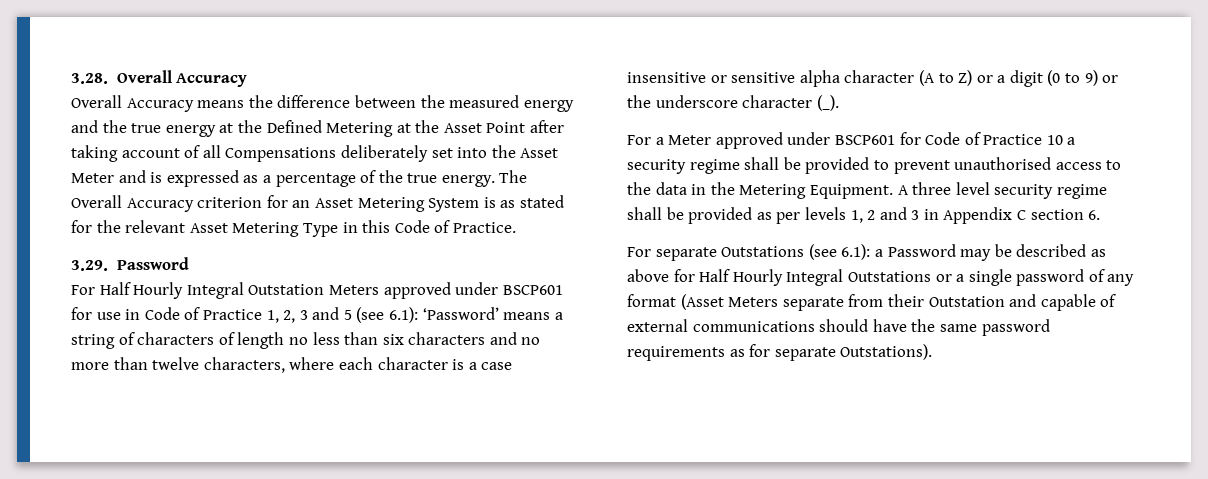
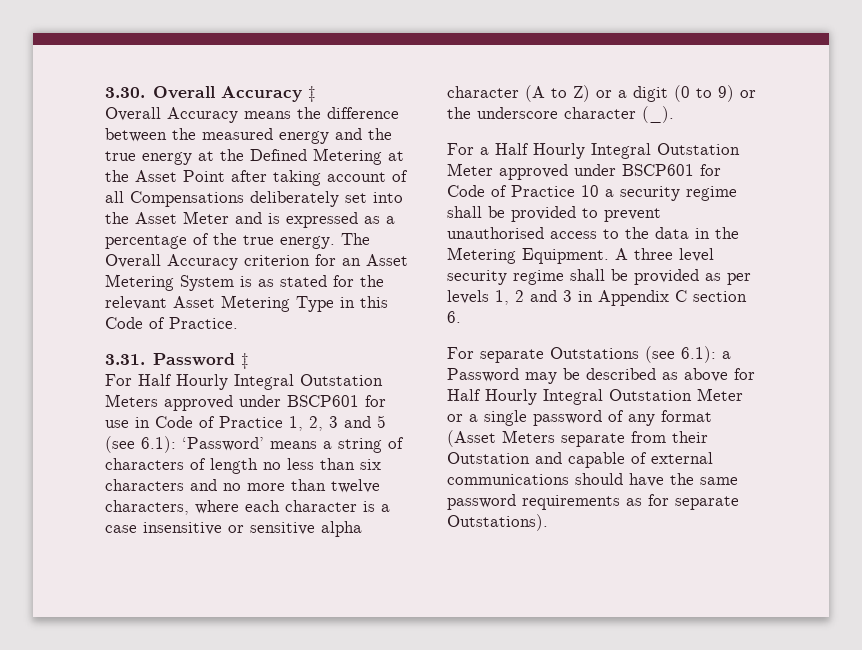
- 3.28. Overall Accuracy
+ 3.30. Overall Accuracy ‡
- 3.29. Password
+ 3.31. Password ‡
- For a Meter approved under BSCP601 for Code of Practice 10 a security regime shall be provided to prevent unauthorised access to the data in the Metering Equipment.
+ For a Half Hourly Integral Outstation Meter approved under BSCP601 for Code of Practice 10 a security regime shall be provided to prevent unauthorised access to the data in the Metering Equipment.
- For separate Outstations (see 6.1): a Password may be described as above for Half Hourly Integral Outstations or a single password of any format (Asset Meters separate from their Outstation and capable of external communications should have the same password requirements as for separate Outstations).
+ For separate Outstations (see 6.1): a Password may be described as above for Half Hourly Integral Outstation Meter or a single password of any format (Asset Meters separate from their Outstation and capable of external communications should have the same password requirements as for separate Outstations).

